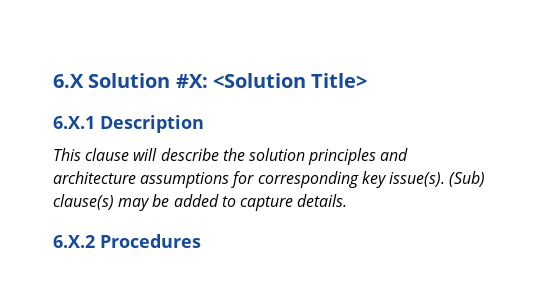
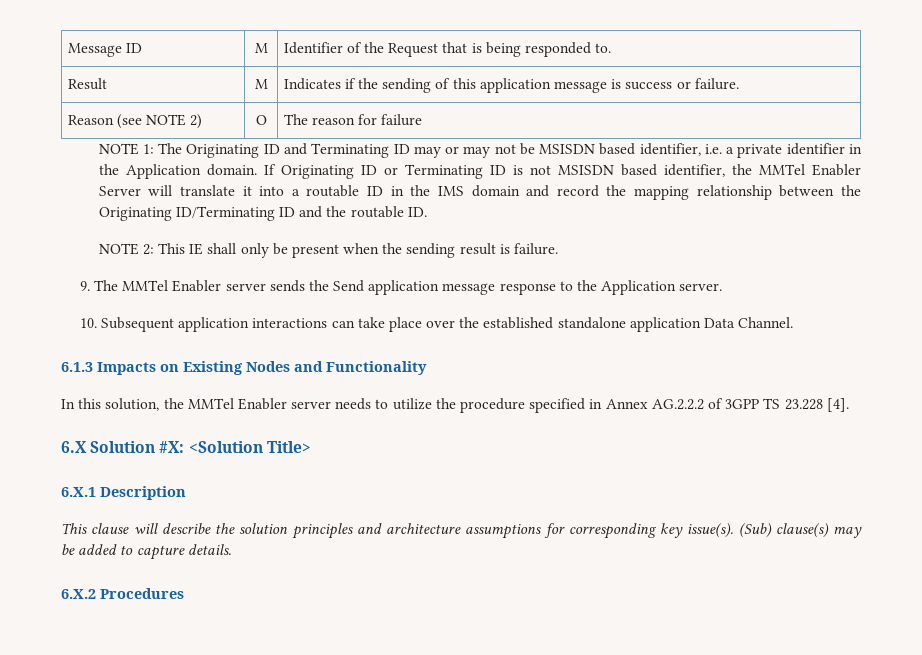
+ Message ID | M | Identifier of the Request that is being responded to.
+ Result | M | Indicates if the sending of this application message is success or failure.
+ Reason (see NOTE 2) | O | The reason for failure
+ NOTE 1: The Originating ID and Terminating ID may or may not be MSISDN based identifier, i.e. a private identifier in the Application domain. If Originating ID or Terminating ID is not MSISDN based identifier, the MMTel Enabler Server will translate it into a routable ID in the IMS domain and record the mapping relationship between the Originating ID/Terminating ID and the routable ID.
+ NOTE 2: This IE shall only be present when the sending result is failure.
+ 9. The MMTel Enabler server sends the Send application message response to the Application server.
+ 10. Subsequent application interactions can take place over the established standalone application Data Channel.
+ 6.1.3 Impacts on Existing Nodes and Functionality
+ In this solution, the MMTel Enabler server needs to utilize the procedure specified in Annex AG.2.2.2 of 3GPP TS 23.228 [4].

